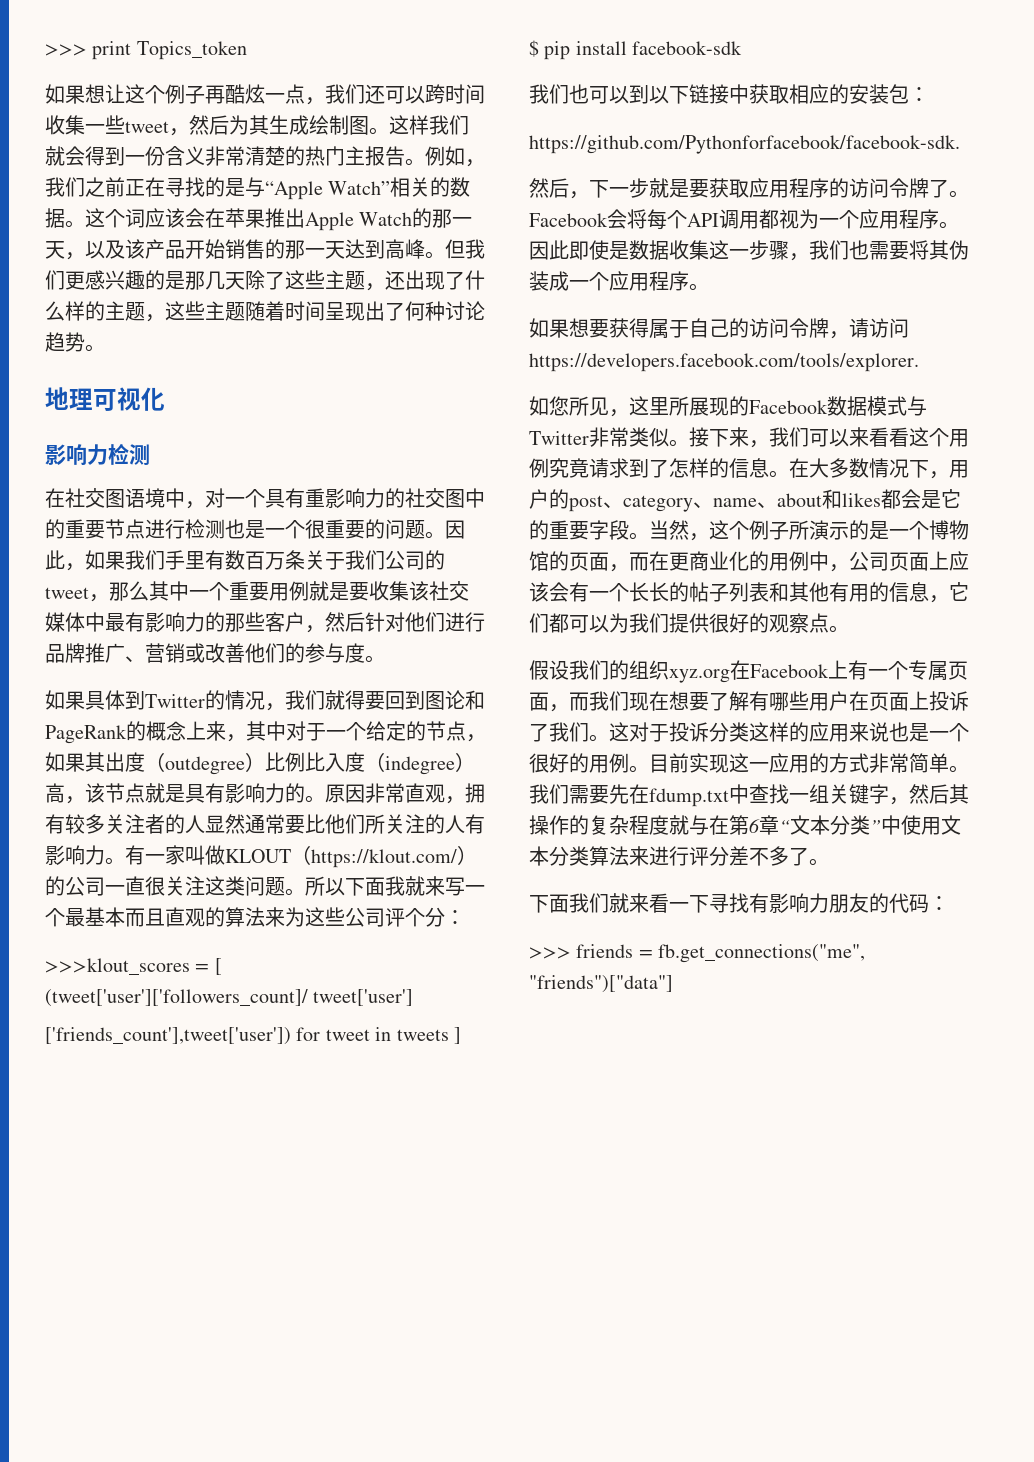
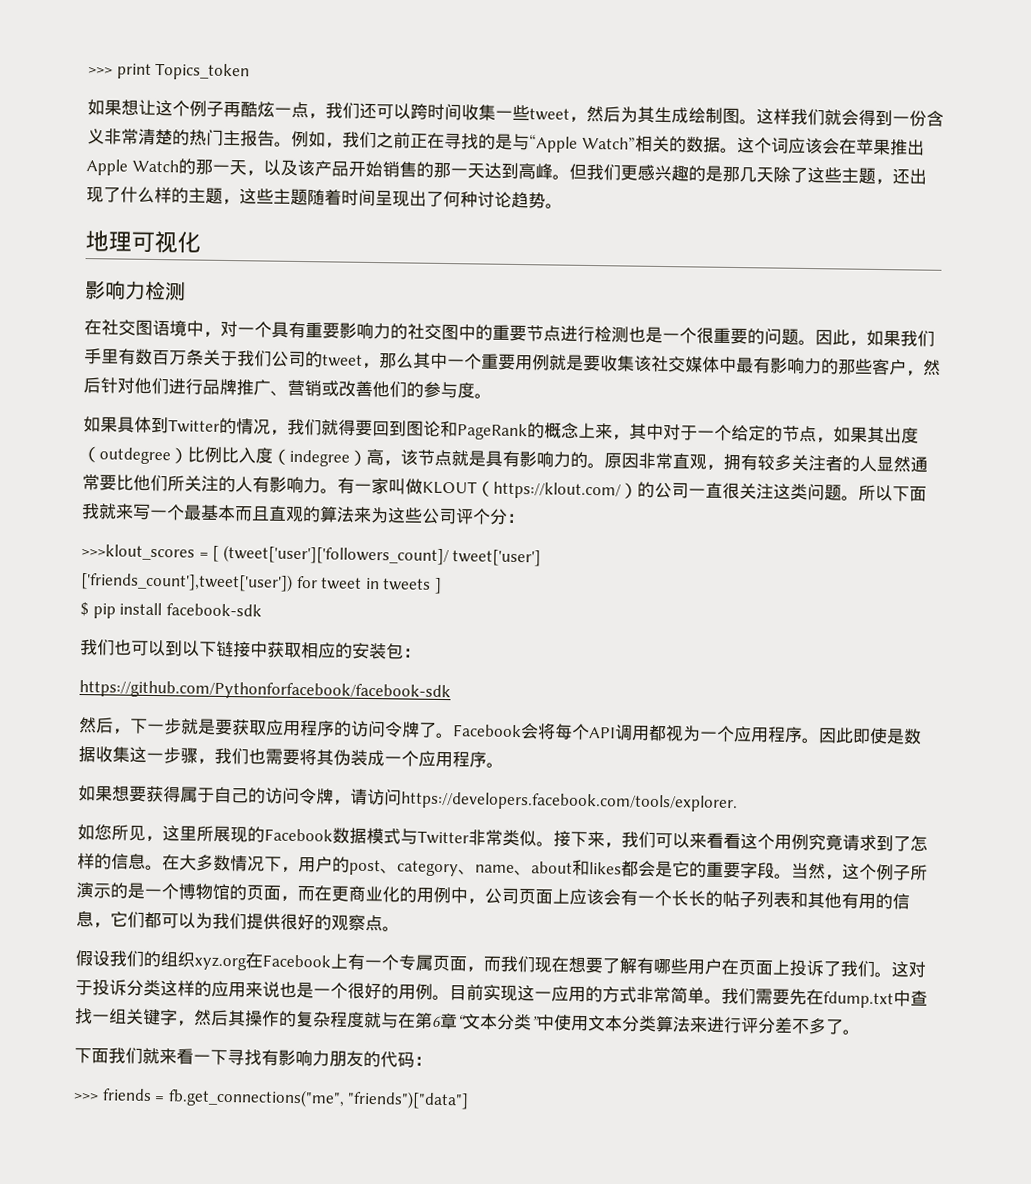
- 在社交图语境中，对一个具有重影响力的社交图中的重要节点进行检测也是一个很重要的问题。
+ 在社交图语境中，对一个具有重要影响力的社交图中的重要节点进行检测也是一个很重要的问题。
- https://github.com/Pythonforfacebook/facebook-sdk.
+ https://github.com/Pythonforfacebook/facebook-sdk

